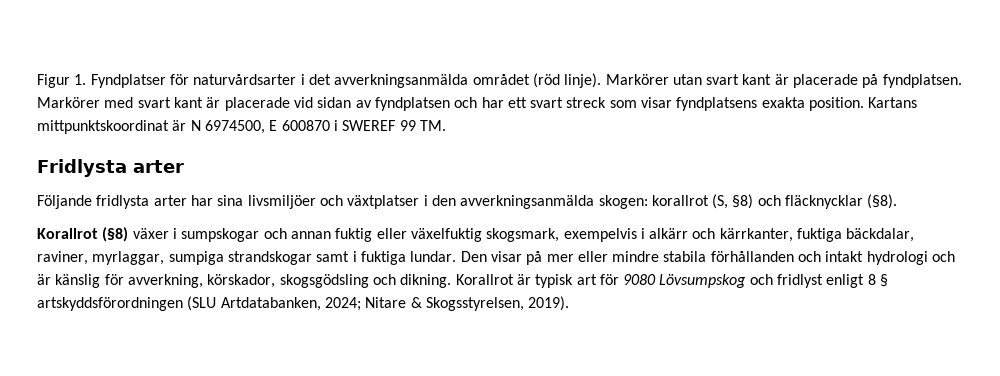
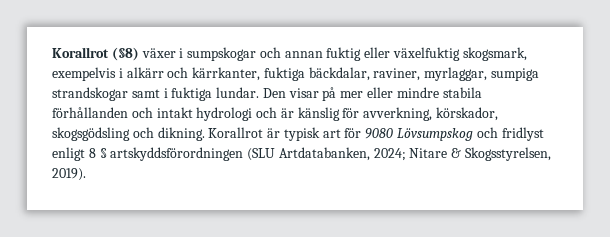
- Figur 1. Fyndplatser för naturvårdsarter i det avverkningsanmälda området (röd linje). Markörer utan svart kant är placerade på fyndplatsen. Markörer med svart kant är placerade vid sidan av fyndplatsen och har ett svart streck som visar fyndplatsens exakta position. Kartans mittpunktskoordinat är N 6974500, E 600870 i SWEREF 99 TM.
- Fridlysta arter
- Följande fridlysta arter har sina livsmiljöer och växtplatser i den avverkningsanmälda skogen: korallrot (S, §8) och fläcknycklar (§8).

